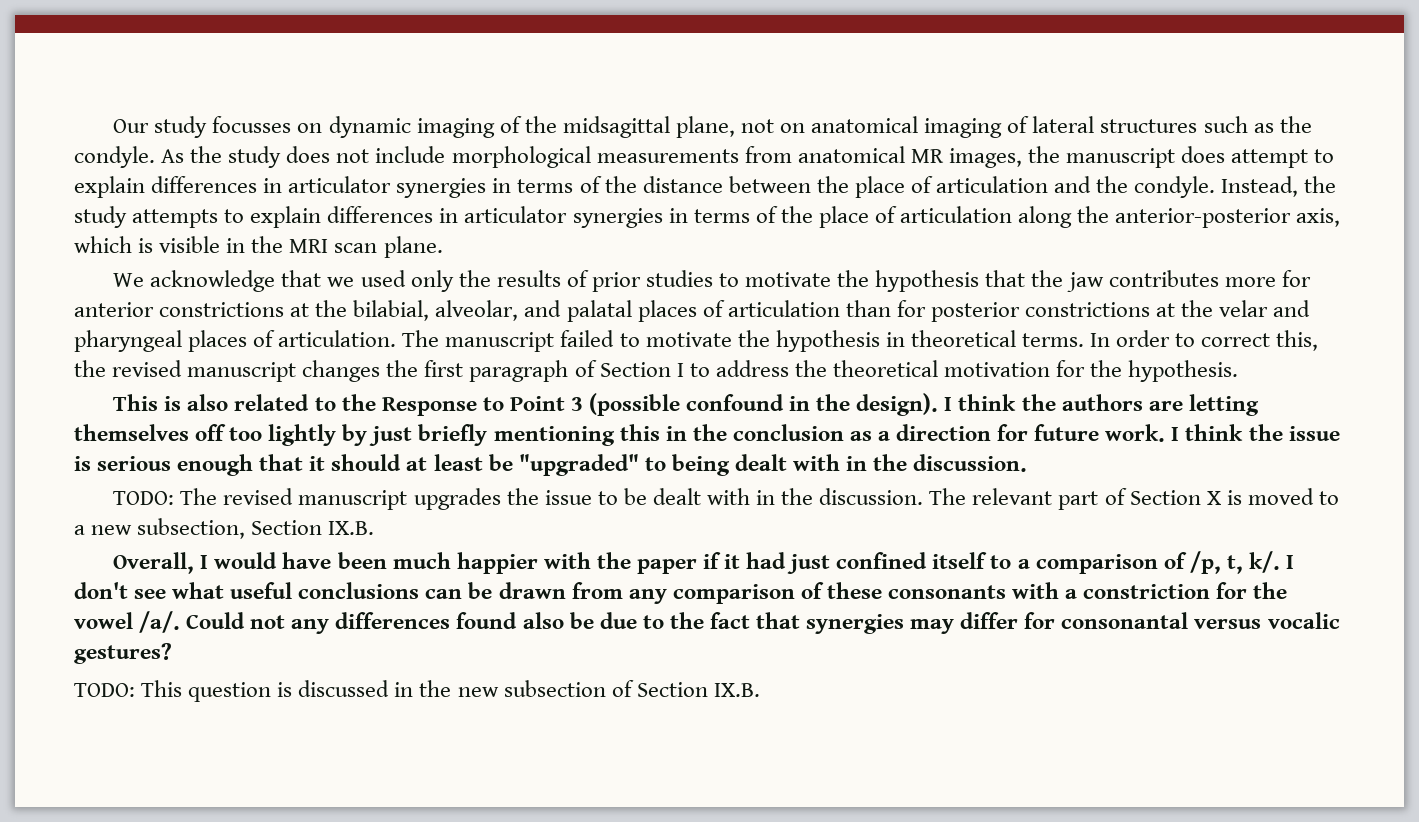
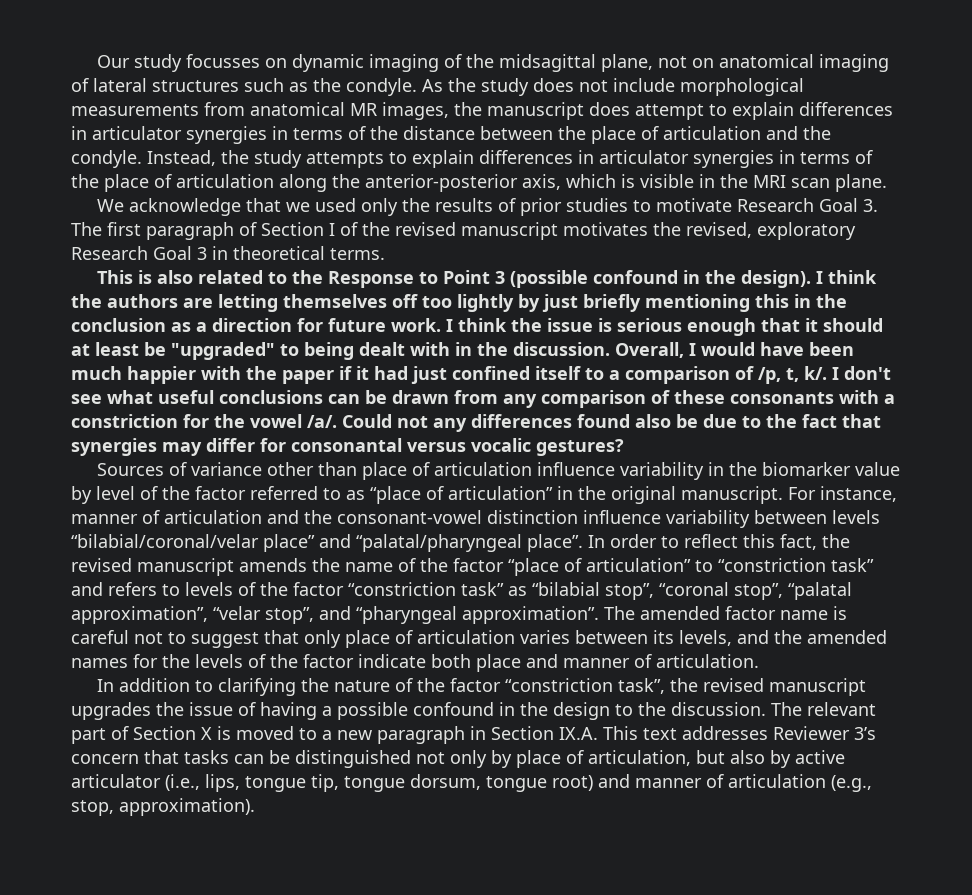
- We acknowledge that we used only the results of prior studies to motivate the hypothesis that the jaw contributes more for anterior constrictions at the bilabial, alveolar, and palatal places of articulation than for posterior constrictions at the velar and pharyngeal places of articulation. The manuscript failed to motivate the hypothesis in theoretical terms. In order to correct this, the revised manuscript changes the first paragraph of Section I to address the theoretical motivation for the hypothesis.
+ We acknowledge that we used only the results of prior studies to motivate Research Goal 3. The first paragraph of Section I of the revised manuscript motivates the revised, exploratory Research Goal 3 in theoretical terms.
- I think the issue is serious enough that it should at least be "upgraded" to being dealt with in the discussion.
- TODO: The revised manuscript upgrades the issue to be dealt with in the discussion. The relevant part of Section X is moved to a new subsection, Section IX.B.
- Overall, I would have been much happier with the paper if it had just confined itself to a comparison of /p, t, k/.
+ I think the issue is serious enough that it should at least be "upgraded" to being dealt with in the discussion. Overall, I would have been much happier with the paper if it had just confined itself to a comparison of /p, t, k/.
- TODO: This question is discussed in the new subsection of Section IX.B.
+ Sources of variance other than place of articulation influence variability in the biomarker value by level of the factor referred to as “place of articulation” in the original manuscript. For instance, manner of articulation and the consonant-vowel distinction influence variability between levels “bilabial/coronal/velar place” and “palatal/pharyngeal place”. In order to reflect this fact, the revised manuscript amends the name of the factor “place of articulation” to “constriction task” and refers to levels of the factor “constriction task” as “bilabial stop”, “coronal stop”, “palatal approximation”, “velar stop”, and “pharyngeal approximation”. The amended factor name is careful not to suggest that only place of articulation varies between its levels, and the amended names for the levels of the factor indicate both place and manner of articulation.
+ In addition to clarifying the nature of the factor “constriction task”, the revised manuscript upgrades the issue of having a possible confound in the design to the discussion. The relevant part of Section X is moved to a new paragraph in Section IX.A. This text addresses Reviewer 3’s concern that tasks can be distinguished not only by place of articulation, but also by active articulator (i.e., lips, tongue tip, tongue dorsum, tongue root) and manner of articulation (e.g., stop, approximation).

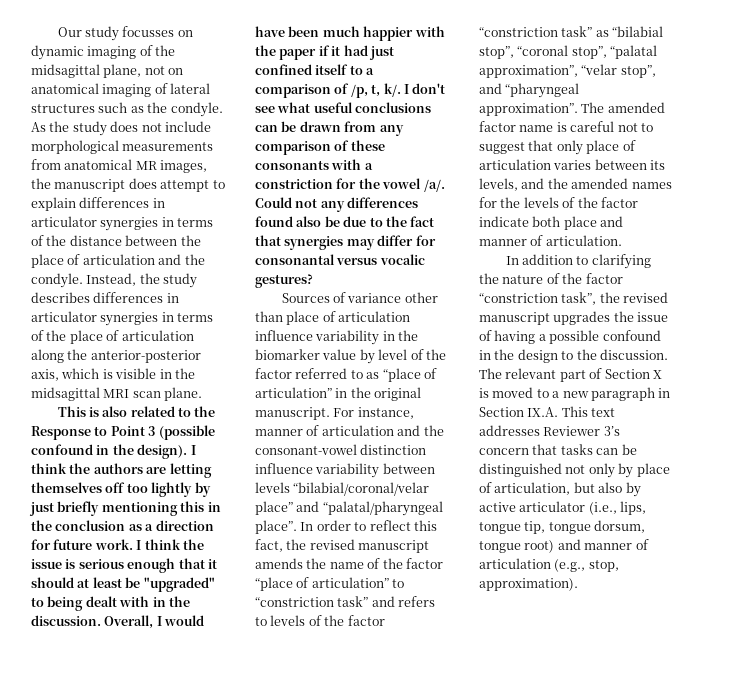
- Instead, the study attempts to explain differences in articulator synergies in terms of the place of articulation along the anterior-posterior axis, which is visible in the MRI scan plane.
+ Instead, the study describes differences in articulator synergies in terms of the place of articulation along the anterior-posterior axis, which is visible in the midsagittal MRI scan plane.
- We acknowledge that we used only the results of prior studies to motivate Research Goal 3. The first paragraph of Section I of the revised manuscript motivates the revised, exploratory Research Goal 3 in theoretical terms.

